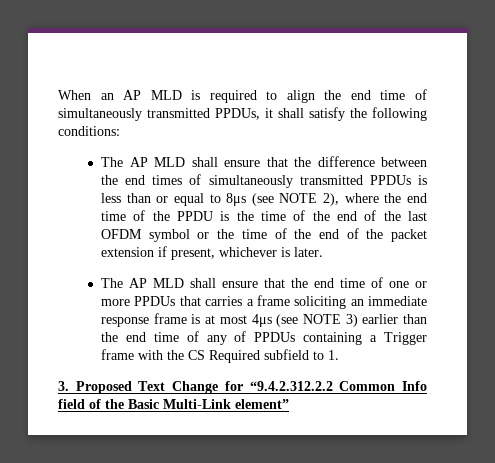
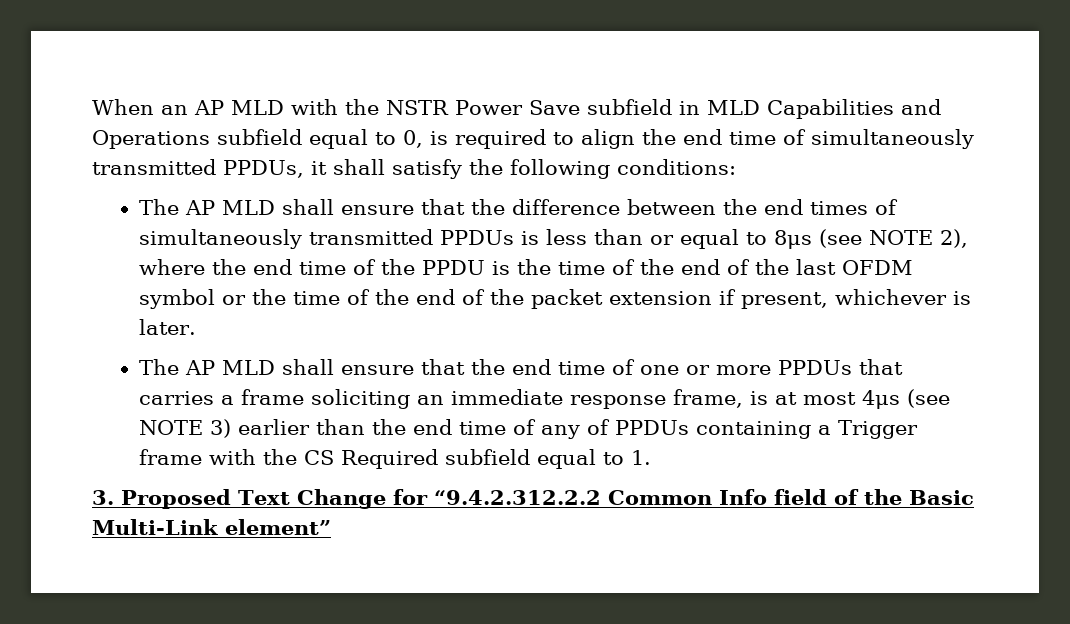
- When an AP MLD is required to align the end time of simultaneously transmitted PPDUs, it shall satisfy the following conditions:
+ When an AP MLD with the NSTR Power Save subfield in MLD Capabilities and Operations subfield equal to 0, is required to align the end time of simultaneously transmitted PPDUs, it shall satisfy the following conditions:
- The AP MLD shall ensure that the end time of one or more PPDUs that carries a frame soliciting an immediate response frame is at most 4μs (see NOTE 3) earlier than the end time of any of PPDUs containing a Trigger frame with the CS Required subfield to 1.
+ The AP MLD shall ensure that the end time of one or more PPDUs that carries a frame soliciting an immediate response frame, is at most 4μs (see NOTE 3) earlier than the end time of any of PPDUs containing a Trigger frame with the CS Required subfield equal to 1.

